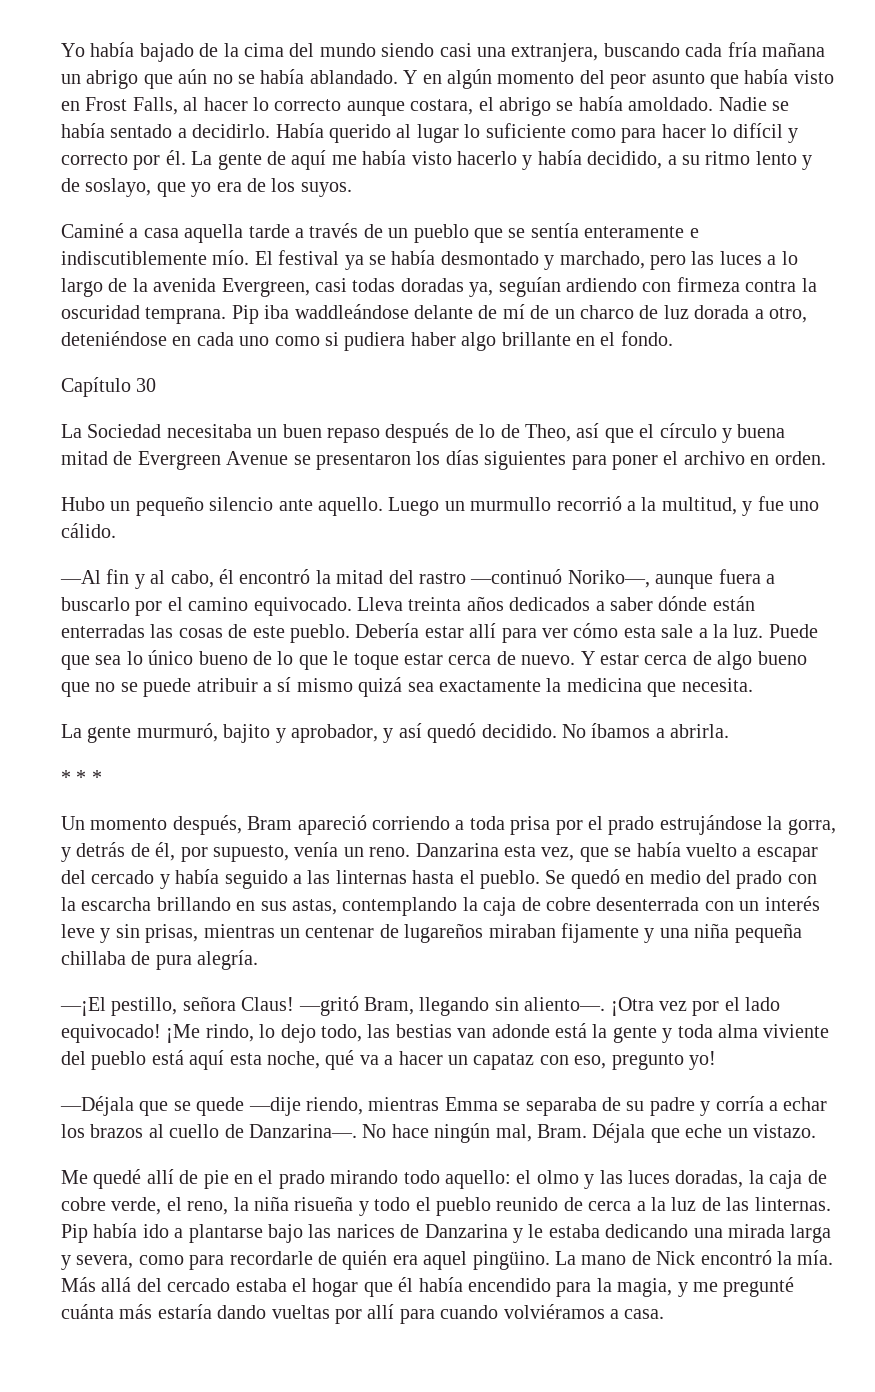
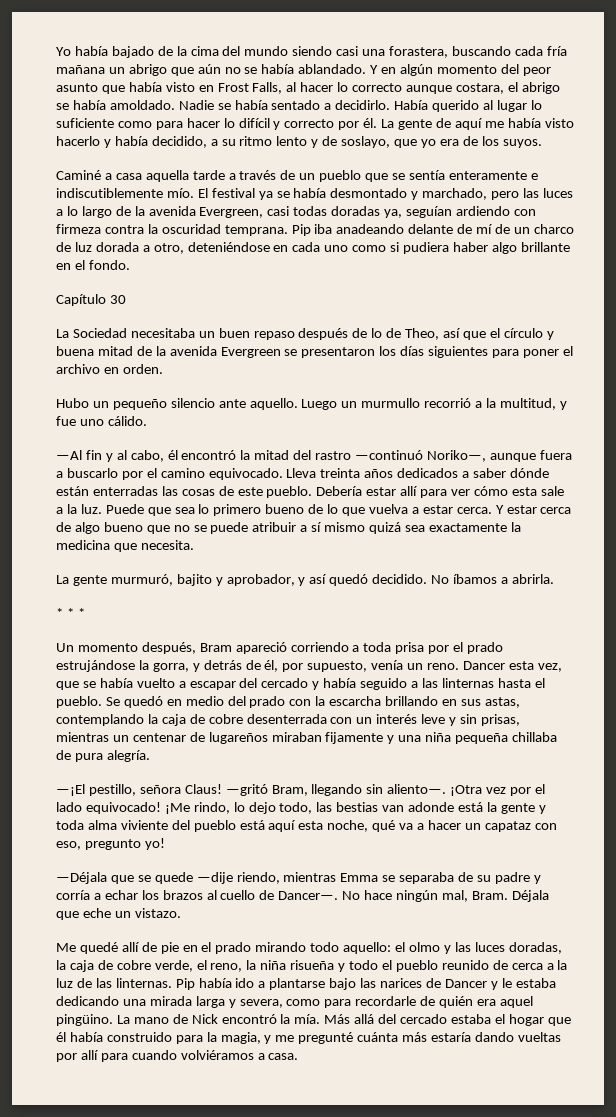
- Yo había bajado de la cima del mundo siendo casi una extranjera, buscando cada fría mañana un abrigo que aún no se había ablandado.
+ Yo había bajado de la cima del mundo siendo casi una forastera, buscando cada fría mañana un abrigo que aún no se había ablandado.
- Pip iba waddleándose delante de mí de un charco de luz dorada a otro, deteniéndose en cada uno como si pudiera haber algo brillante en el fondo.
+ Pip iba anadeando delante de mí de un charco de luz dorada a otro, deteniéndose en cada uno como si pudiera haber algo brillante en el fondo.
- La Sociedad necesitaba un buen repaso después de lo de Theo, así que el círculo y buena mitad de Evergreen Avenue se presentaron los días siguientes para poner el archivo en orden.
+ La Sociedad necesitaba un buen repaso después de lo de Theo, así que el círculo y buena mitad de la avenida Evergreen se presentaron los días siguientes para poner el archivo en orden.
- Puede que sea lo único bueno de lo que le toque estar cerca de nuevo.
+ Puede que sea lo primero bueno de lo que vuelva a estar cerca.
- Danzarina esta vez, que se había vuelto a escapar del cercado y había seguido a las linternas hasta el pueblo.
+ Dancer esta vez, que se había vuelto a escapar del cercado y había seguido a las linternas hasta el pueblo.
- —Déjala que se quede —dije riendo, mientras Emma se separaba de su padre y corría a echar los brazos al cuello de Danzarina—.
+ —Déjala que se quede —dije riendo, mientras Emma se separaba de su padre y corría a echar los brazos al cuello de Dancer—.
- Pip había ido a plantarse bajo las narices de Danzarina y le estaba dedicando una mirada larga y severa, como para recordarle de quién era aquel pingüino.
+ Pip había ido a plantarse bajo las narices de Dancer y le estaba dedicando una mirada larga y severa, como para recordarle de quién era aquel pingüino.
- Más allá del cercado estaba el hogar que él había encendido para la magia, y me pregunté cuánta más estaría dando vueltas por allí para cuando volviéramos a casa.
+ Más allá del cercado estaba el hogar que él había construido para la magia, y me pregunté cuánta más estaría dando vueltas por allí para cuando volviéramos a casa.

